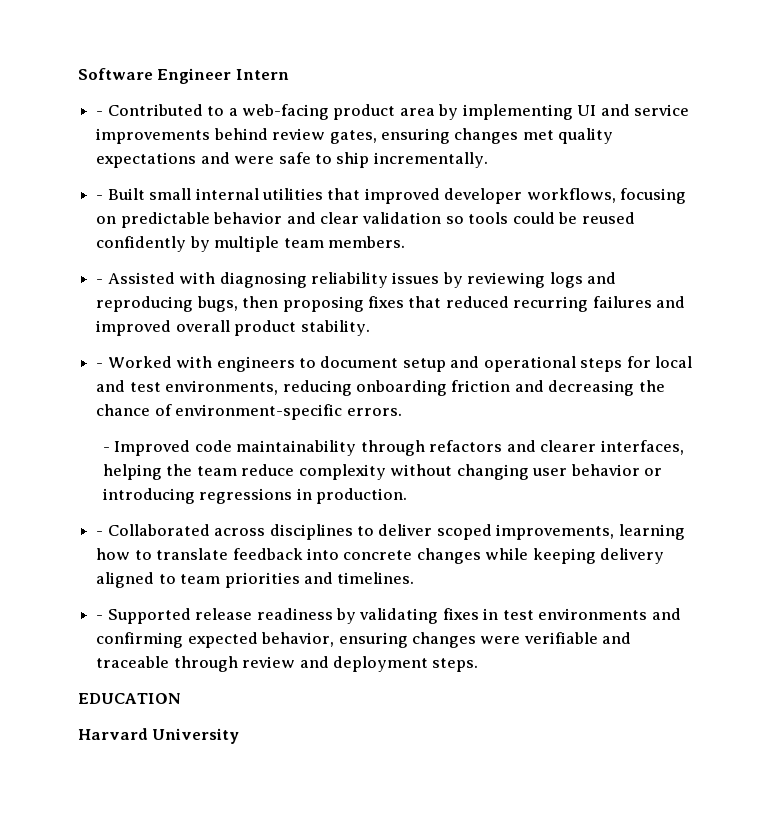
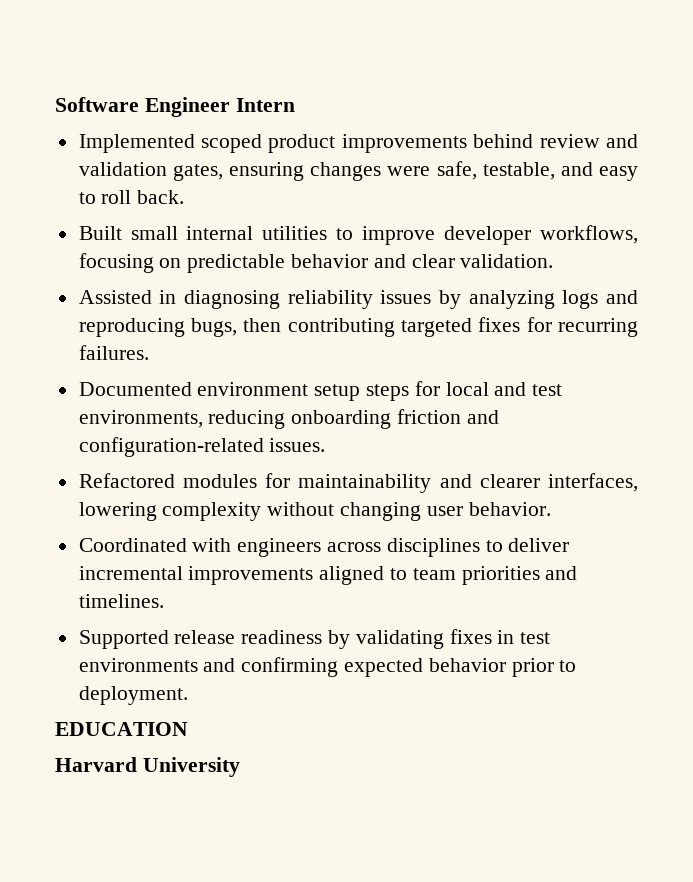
- - Contributed to a web-facing product area by implementing UI and service improvements behind review gates, ensuring changes met quality expectations and were safe to ship incrementally.
- - Built small internal utilities that improved developer workflows, focusing on predictable behavior and clear validation so tools could be reused confidently by multiple team members.
- - Assisted with diagnosing reliability issues by reviewing logs and reproducing bugs, then proposing fixes that reduced recurring failures and improved overall product stability.
- - Worked with engineers to document setup and operational steps for local and test environments, reducing onboarding friction and decreasing the chance of environment-specific errors.
- - Improved code maintainability through refactors and clearer interfaces, helping the team reduce complexity without changing user behavior or introducing regressions in production.
- - Collaborated across disciplines to deliver scoped improvements, learning how to translate feedback into concrete changes while keeping delivery aligned to team priorities and timelines.
+ Implemented scoped product improvements behind review and validation gates, ensuring changes were safe, testable, and easy to roll back.
+ Built small internal utilities to improve developer workflows, focusing on predictable behavior and clear validation.
+ Assisted in diagnosing reliability issues by analyzing logs and reproducing bugs, then contributing targeted fixes for recurring failures.
+ Documented environment setup steps for local and test environments, reducing onboarding friction and configuration-related issues.
+ Refactored modules for maintainability and clearer interfaces, lowering complexity without changing user behavior.
+ Coordinated with engineers across disciplines to deliver incremental improvements aligned to team priorities and timelines.
- - Supported release readiness by validating fixes in test environments and confirming expected behavior, ensuring changes were verifiable and traceable through review and deployment steps.
+ Supported release readiness by validating fixes in test environments and confirming expected behavior prior to deployment.

